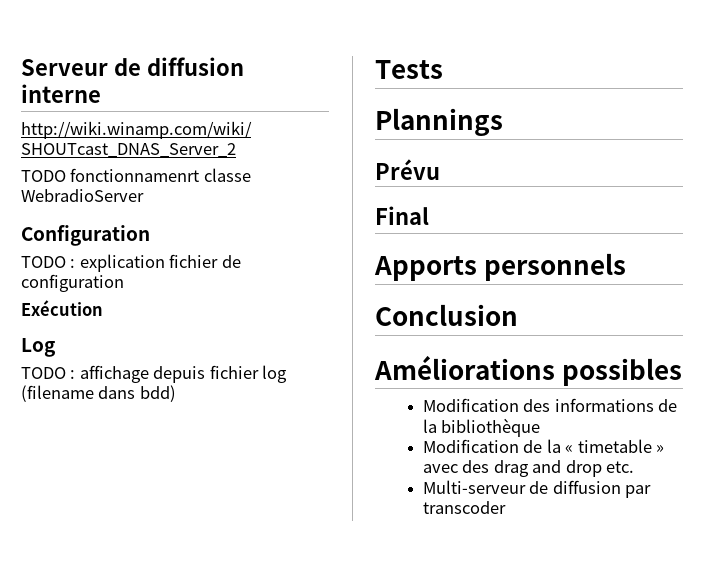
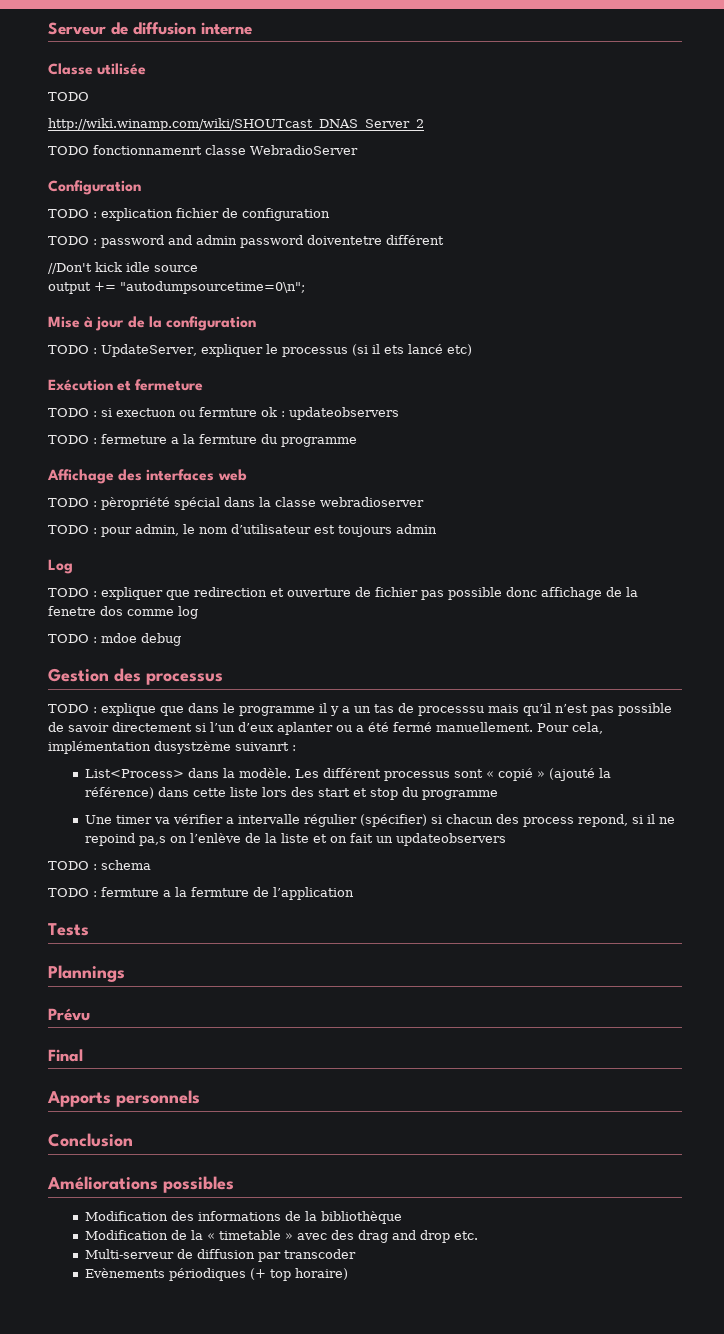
+ Classe utilisée
+ TODO
- Exécution
+ TODO : password and admin password doiventetre différent
+ //Don't kick idle source
+ output += "autodumpsourcetime=0\n";
+ Mise à jour de la configuration
+ TODO : UpdateServer, expliquer le processus (si il ets lancé etc)
+ Exécution et fermeture
+ TODO : si exectuon ou fermture ok : updateobservers
+ TODO : fermeture a la fermture du programme
+ Affichage des interfaces web
+ TODO : pèropriété spécial dans la classe webradioserver
+ TODO : pour admin, le nom d’utilisateur est toujours admin
  Log
- TODO : affichage depuis fichier log (filename dans bdd)
+ TODO : expliquer que redirection et ouverture de fichier pas possible donc affichage de la fenetre dos comme log
+ TODO : mdoe debug
+ Gestion des processus
+ TODO : explique que dans le programme il y a un tas de processsu mais qu’il n’est pas possible de savoir directement si l’un d’eux aplanter ou a été fermé manuellement. Pour cela, implémentation dusystzème suivanrt :
+ List<Process> dans la modèle. Les différent processus sont « copié » (ajouté la référence) dans cette liste lors des start et stop du programme
+ Une timer va vérifier a intervalle régulier (spécifier) si chacun des process repond, si il ne repoind pa,s on l’enlève de la liste et on fait un updateobservers
+ TODO : schema
+ TODO : fermture a la fermture de l’application
+ Evènements périodiques (+ top horaire)

